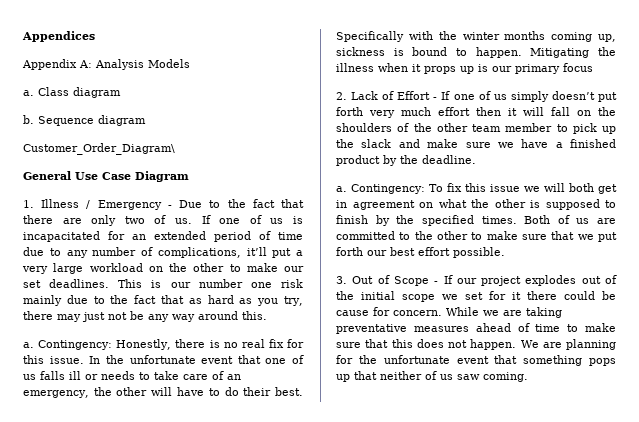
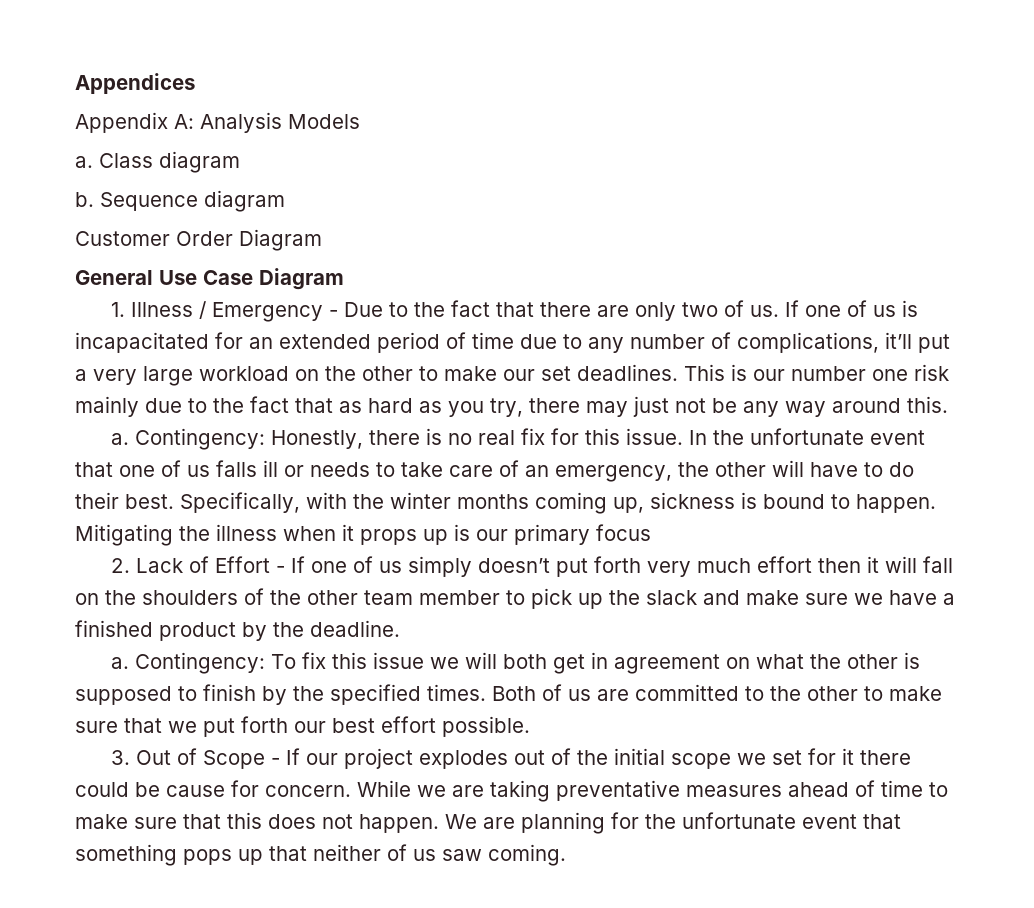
- Customer_Order_Diagram\
+ Customer Order Diagram
- Specifically with the winter months coming up, sickness is bound to happen.
+ Specifically, with the winter months coming up, sickness is bound to happen.

